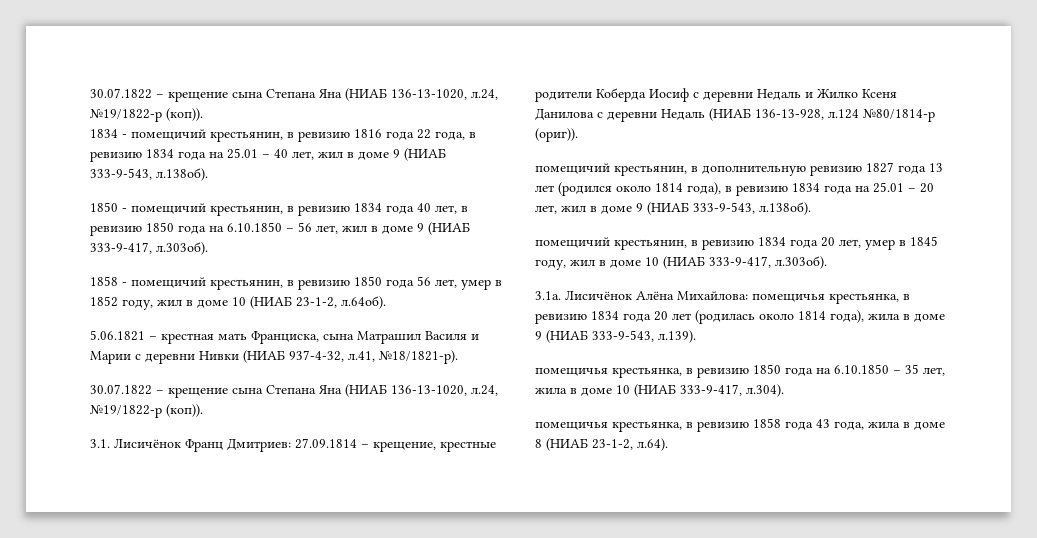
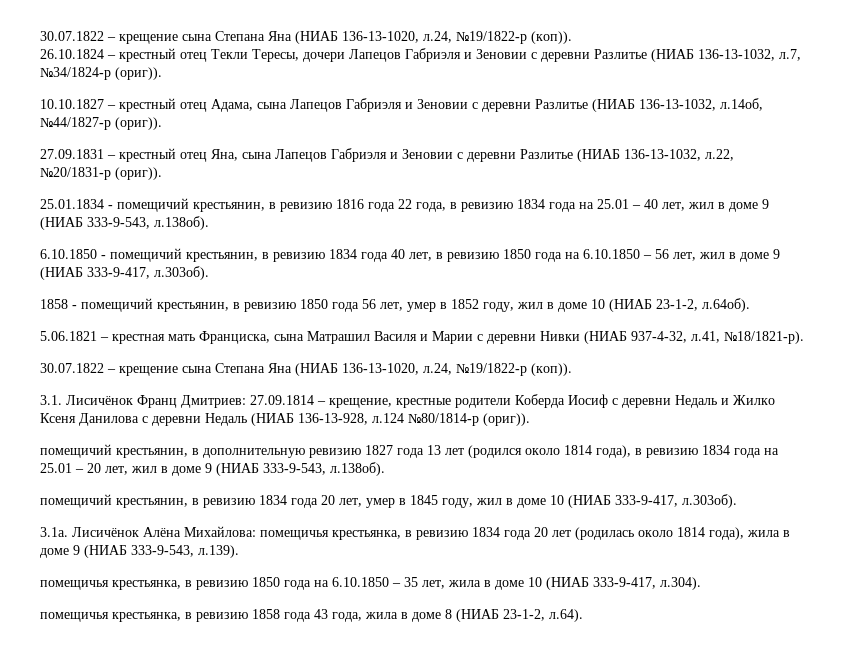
- 1834 - помещичий крестьянин, в ревизию 1816 года 22 года, в ревизию 1834 года на 25.01 – 40 лет, жил в доме 9 (НИАБ 333-9-543, л.138об).
+ 26.10.1824 – крестный отец Текли Тересы, дочери Лапецов Габриэля и Зеновии с деревни Разлитье (НИАБ 136-13-1032, л.7, №34/1824-р (ориг)).
+ 10.10.1827 – крестный отец Адама, сына Лапецов Габриэля и Зеновии с деревни Разлитье (НИАБ 136-13-1032, л.14об, №44/1827-р (ориг)).
+ 27.09.1831 – крестный отец Яна, сына Лапецов Габриэля и Зеновии с деревни Разлитье (НИАБ 136-13-1032, л.22, №20/1831-р (ориг)).
+ 25.01.1834 - помещичий крестьянин, в ревизию 1816 года 22 года, в ревизию 1834 года на 25.01 – 40 лет, жил в доме 9 (НИАБ 333-9-543, л.138об).
- 1850 - помещичий крестьянин, в ревизию 1834 года 40 лет, в ревизию 1850 года на 6.10.1850 – 56 лет, жил в доме 9 (НИАБ 333-9-417, л.303об).
+ 6.10.1850 - помещичий крестьянин, в ревизию 1834 года 40 лет, в ревизию 1850 года на 6.10.1850 – 56 лет, жил в доме 9 (НИАБ 333-9-417, л.303об).

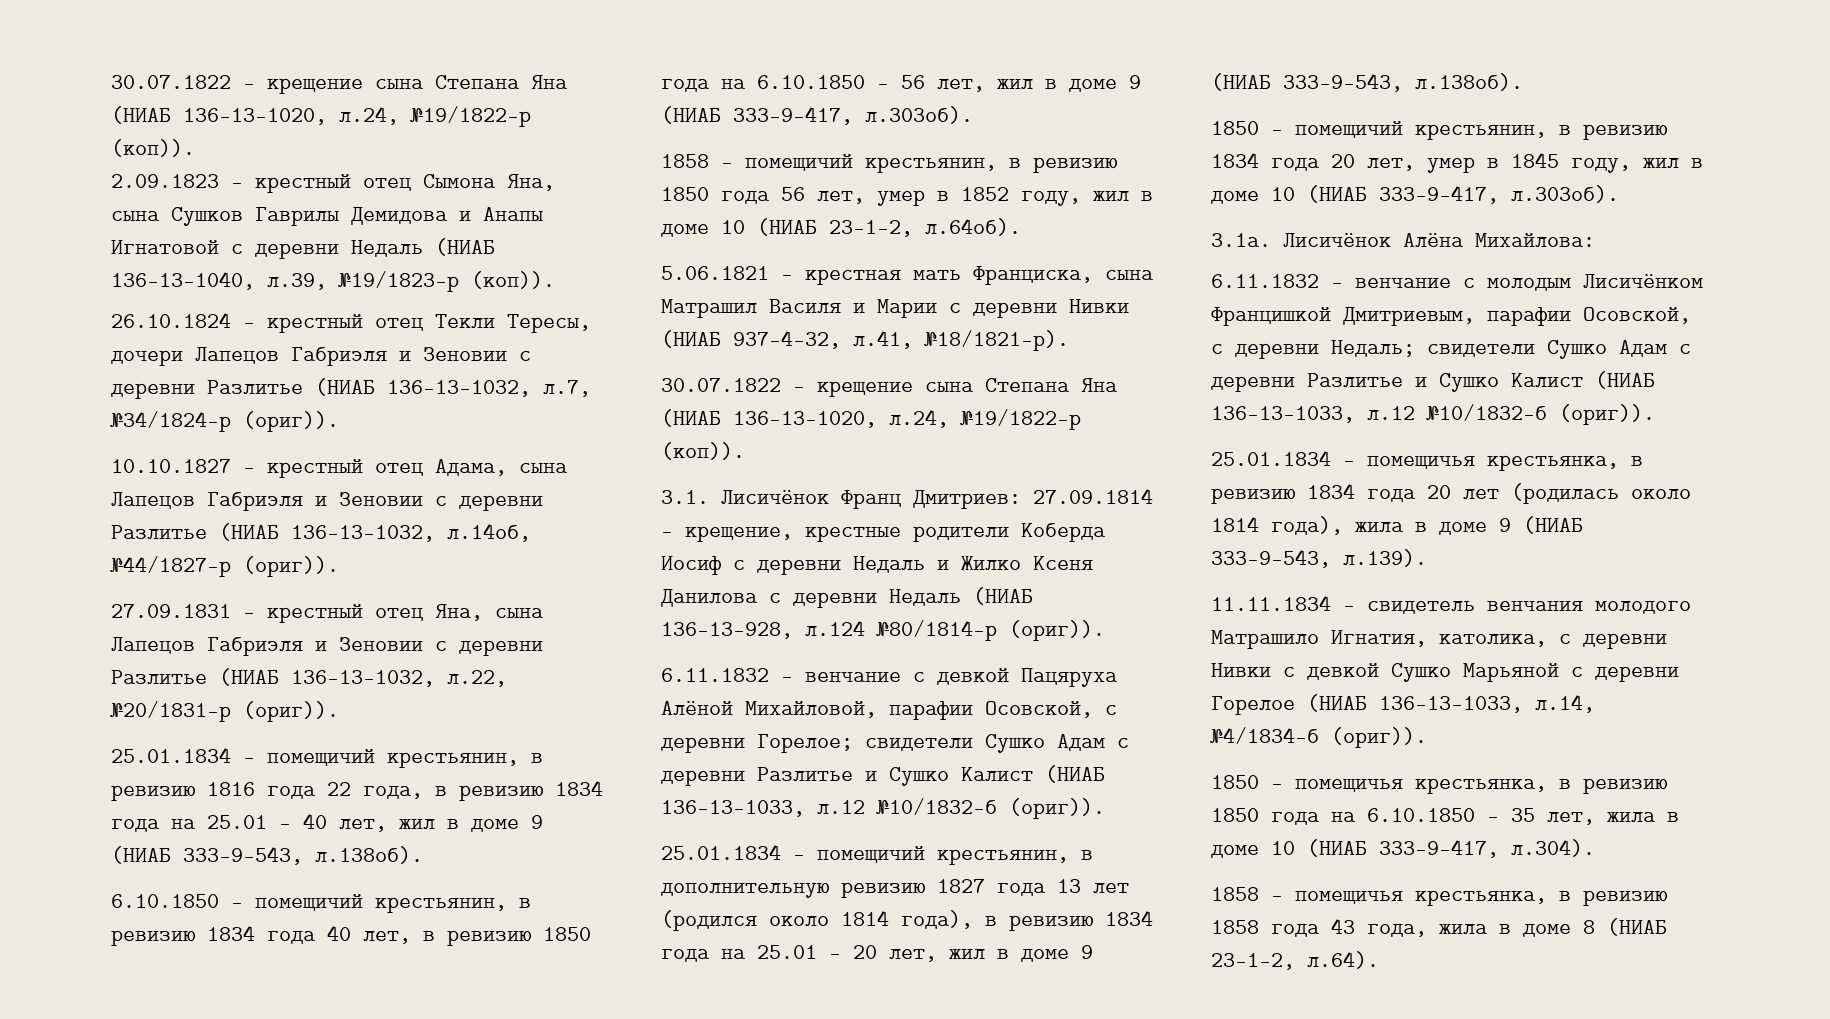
+ 2.09.1823 – крестный отец Сымона Яна, сына Сушков Гаврилы Демидова и Анапы Игнатовой с деревни Недаль (НИАБ 136-13-1040, л.39, №19/1823-р (коп)).
- помещичий крестьянин, в дополнительную ревизию 1827 года 13 лет (родился около 1814 года), в ревизию 1834 года на 25.01 – 20 лет, жил в доме 9 (НИАБ 333-9-543, л.138об).
+ 6.11.1832 – венчание с девкой Пацяруха Алёной Михайловой, парафии Осовской, с деревни Горелое; свидетели Сушко Адам с деревни Разлитье и Сушко Калист (НИАБ 136-13-1033, л.12 №10/1832-б (ориг)).
+ 25.01.1834 - помещичий крестьянин, в дополнительную ревизию 1827 года 13 лет (родился около 1814 года), в ревизию 1834 года на 25.01 – 20 лет, жил в доме 9 (НИАБ 333-9-543, л.138об).
- помещичий крестьянин, в ревизию 1834 года 20 лет, умер в 1845 году, жил в доме 10 (НИАБ 333-9-417, л.303об).
+ 1850 - помещичий крестьянин, в ревизию 1834 года 20 лет, умер в 1845 году, жил в доме 10 (НИАБ 333-9-417, л.303об).
- 3.1а. Лисичёнок Алёна Михайлова: помещичья крестьянка, в ревизию 1834 года 20 лет (родилась около 1814 года), жила в доме 9 (НИАБ 333-9-543, л.139).
+ 3.1а. Лисичёнок Алёна Михайлова:
+ 6.11.1832 – венчание с молодым Лисичёнком Францишкой Дмитриевым, парафии Осовской, с деревни Недаль; свидетели Сушко Адам с деревни Разлитье и Сушко Калист (НИАБ 136-13-1033, л.12 №10/1832-б (ориг)).
+ 25.01.1834 - помещичья крестьянка, в ревизию 1834 года 20 лет (родилась около 1814 года), жила в доме 9 (НИАБ 333-9-543, л.139).
- помещичья крестьянка, в ревизию 1850 года на 6.10.1850 – 35 лет, жила в доме 10 (НИАБ 333-9-417, л.304).
+ 11.11.1834 – свидетель венчания молодого Матрашило Игнатия, католика, с деревни Нивки с девкой Сушко Марьяной с деревни Горелое (НИАБ 136-13-1033, л.14, №4/1834-б (ориг)).
+ 1850 - помещичья крестьянка, в ревизию 1850 года на 6.10.1850 – 35 лет, жила в доме 10 (НИАБ 333-9-417, л.304).
- помещичья крестьянка, в ревизию 1858 года 43 года, жила в доме 8 (НИАБ 23-1-2, л.64).
+ 1858 - помещичья крестьянка, в ревизию 1858 года 43 года, жила в доме 8 (НИАБ 23-1-2, л.64).

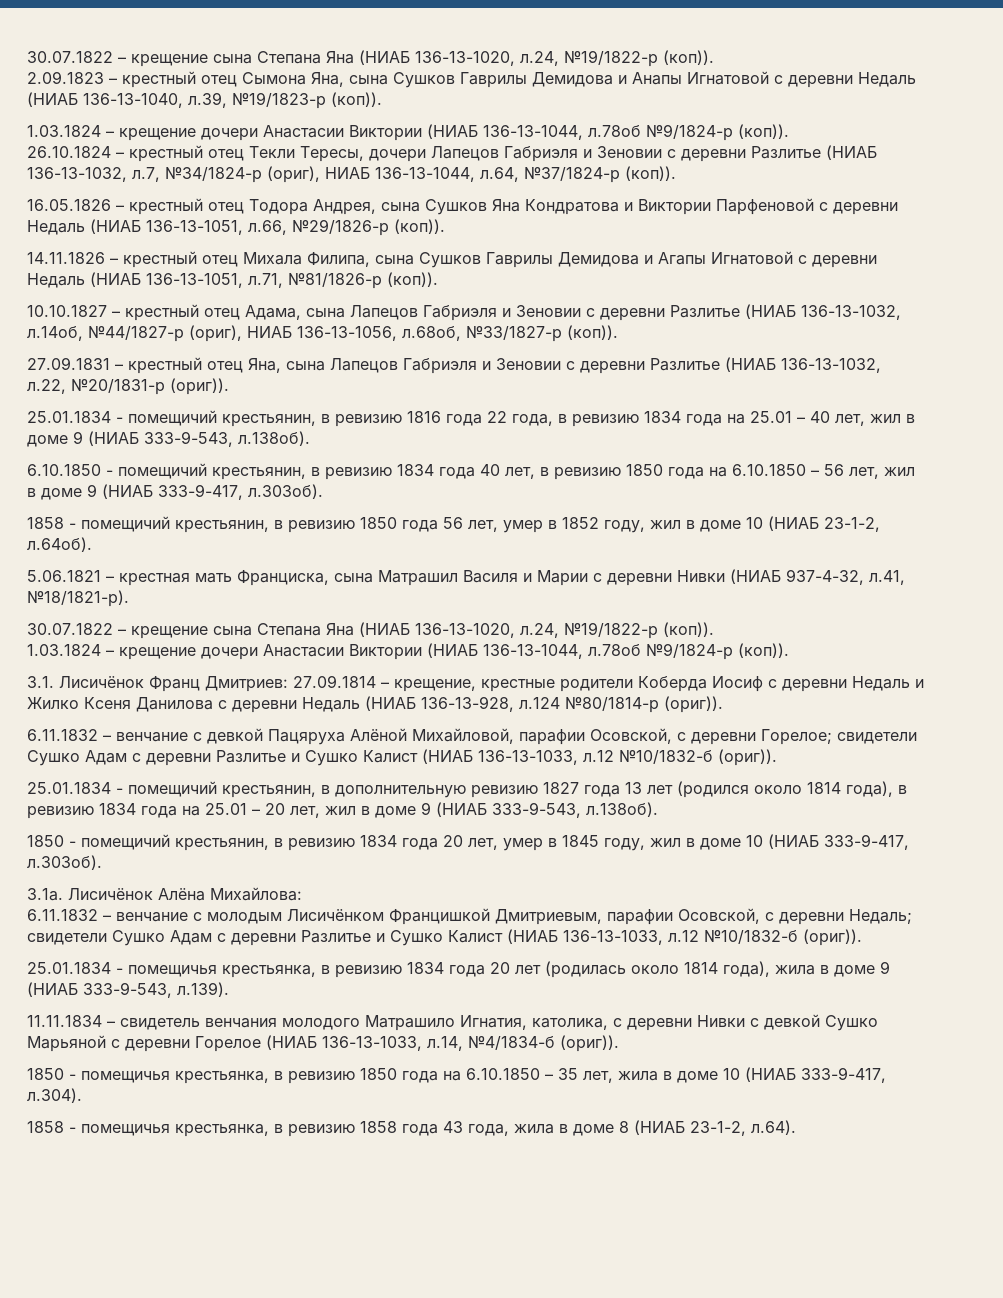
  2.09.1823 – крестный отец Сымона Яна, сына Сушков Гаврилы Демидова и Анапы Игнатовой с деревни Недаль (НИАБ 136-13-1040, л.39, №19/1823-р (коп)).
+ 1.03.1824 – крещение дочери Анастасии Виктории (НИАБ 136-13-1044, л.78об №9/1824-р (коп)).
- 26.10.1824 – крестный отец Текли Тересы, дочери Лапецов Габриэля и Зеновии с деревни Разлитье (НИАБ 136-13-1032, л.7, №34/1824-р (ориг)).
+ 26.10.1824 – крестный отец Текли Тересы, дочери Лапецов Габриэля и Зеновии с деревни Разлитье (НИАБ 136-13-1032, л.7, №34/1824-р (ориг), НИАБ 136-13-1044, л.64, №37/1824-р (коп)).
+ 16.05.1826 – крестный отец Тодора Андрея, сына Сушков Яна Кондратова и Виктории Парфеновой с деревни Недаль (НИАБ 136-13-1051, л.66, №29/1826-р (коп)).
+ 14.11.1826 – крестный отец Михала Филипа, сына Сушков Гаврилы Демидова и Агапы Игнатовой с деревни Недаль (НИАБ 136-13-1051, л.71, №81/1826-р (коп)).
- 10.10.1827 – крестный отец Адама, сына Лапецов Габриэля и Зеновии с деревни Разлитье (НИАБ 136-13-1032, л.14об, №44/1827-р (ориг)).
+ 10.10.1827 – крестный отец Адама, сына Лапецов Габриэля и Зеновии с деревни Разлитье (НИАБ 136-13-1032, л.14об, №44/1827-р (ориг), НИАБ 136-13-1056, л.68об, №33/1827-р (коп)).
  5.06.1821 – крестная мать Франциска, сына Матрашил Василя и Марии с деревни Нивки (НИАБ 937-4-32, л.41, №18/1821-р).
  30.07.1822 – крещение сына Степана Яна (НИАБ 136-13-1020, л.24, №19/1822-р (коп)).
+ 1.03.1824 – крещение дочери Анастасии Виктории (НИАБ 136-13-1044, л.78об №9/1824-р (коп)).

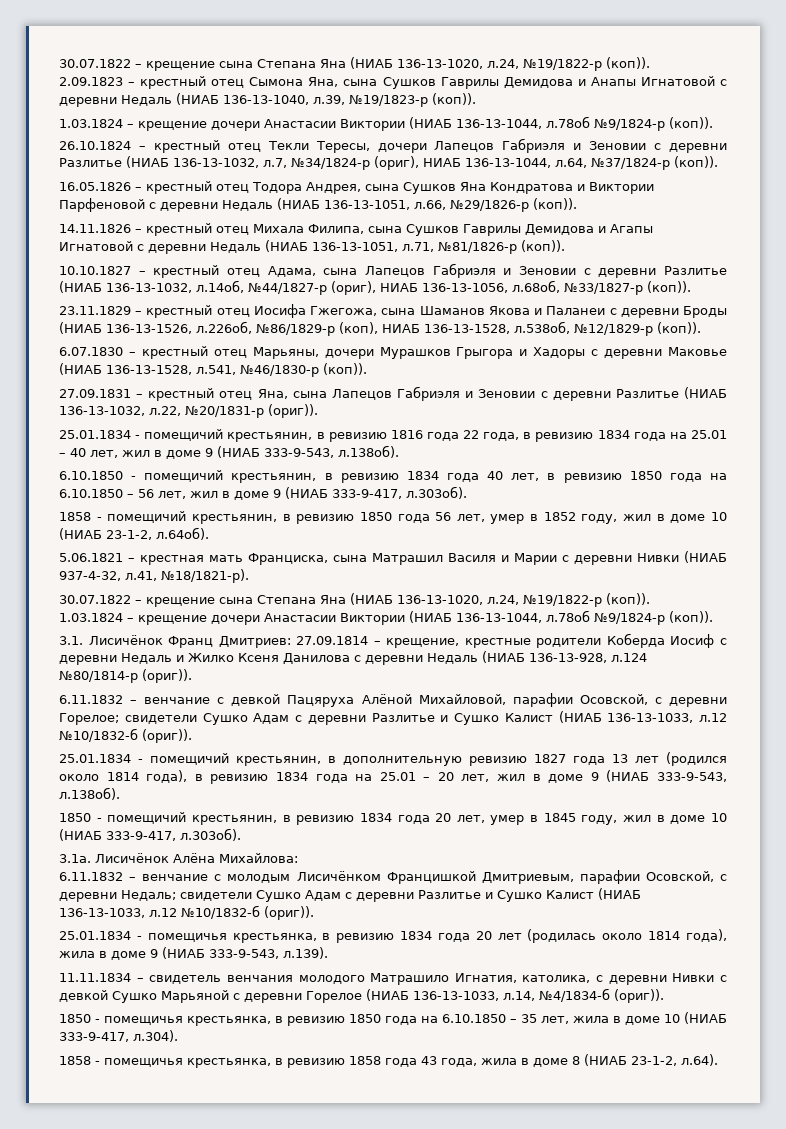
+ 23.11.1829 – крестный отец Иосифа Гжегожа, сына Шаманов Якова и Паланеи с деревни Броды (НИАБ 136-13-1526, л.226об, №86/1829-р (коп), НИАБ 136-13-1528, л.538об, №12/1829-р (коп)).
+ 6.07.1830 – крестный отец Марьяны, дочери Мурашков Грыгора и Хадоры с деревни Маковье (НИАБ 136-13-1528, л.541, №46/1830-р (коп)).

